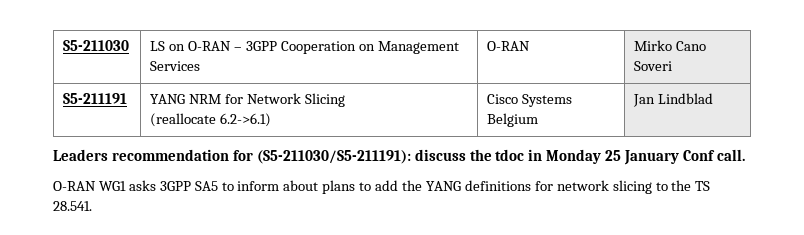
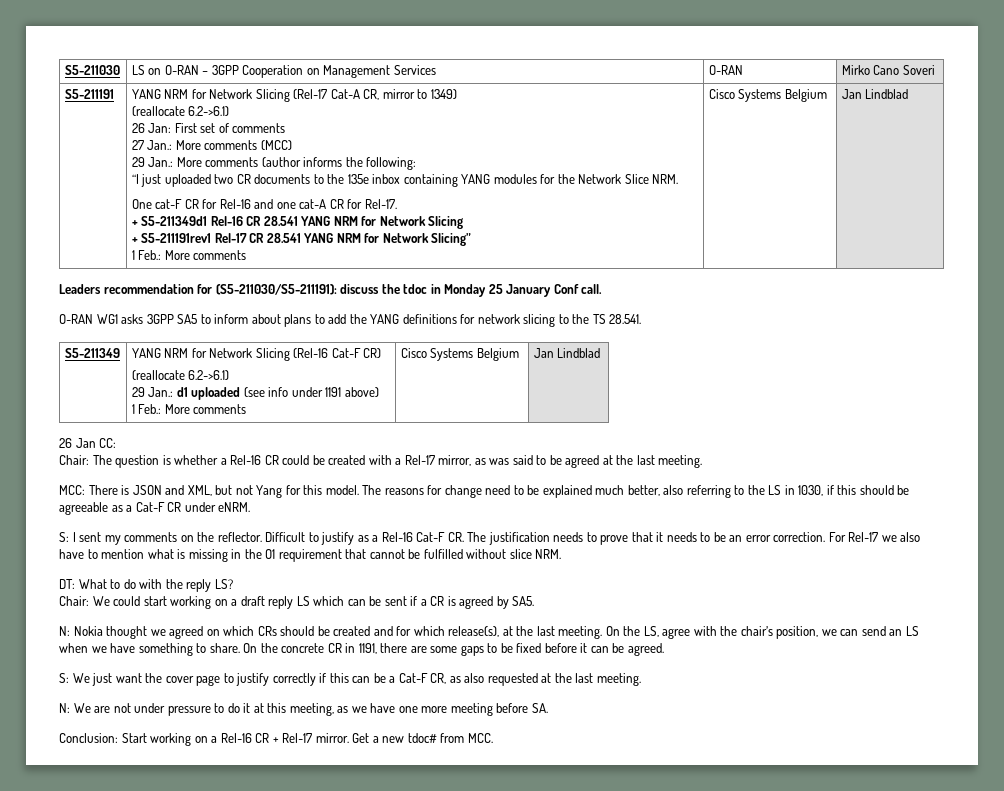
- YANG NRM for Network Slicing
+ YANG NRM for Network Slicing (Rel-17 Cat-A CR, mirror to 1349)
  (reallocate 6.2->6.1)
+ 26 Jan: First set of comments
+ 27 Jan.: More comments (MCC)
+ 29 Jan.: More comments (author informs the following:
+ “I just uploaded two CR documents to the 135e inbox containing YANG modules for the Network Slice NRM.
+ One cat-F CR for Rel-16 and one cat-A CR for Rel-17.
+ + S5-211349d1 Rel-16 CR 28.541 YANG NRM for Network Slicing
+ + S5-211191rev1 Rel-17 CR 28.541 YANG NRM for Network Slicing”
+ 1 Feb.: More comments
+ S5-211349 | YANG NRM for Network Slicing (Rel-16 Cat-F CR)
+ (reallocate 6.2->6.1)
+ 29 Jan.: d1 uploaded (see info under 1191 above)
+ 1 Feb.: More comments | Cisco Systems Belgium | Jan Lindblad
+ 26 Jan CC:
+ Chair: The question is whether a Rel-16 CR could be created with a Rel-17 mirror, as was said to be agreed at the last meeting.
+ MCC: There is JSON and XML, but not Yang for this model. The reasons for change need to be explained much better, also referring to the LS in 1030, if this should be agreeable as a Cat-F CR under eNRM.
+ S: I sent my comments on the reflector. Difficult to justify as a Rel-16 Cat-F CR. The justification needs to prove that it needs to be an error correction. For Rel-17 we also have to mention what is missing in the O1 requirement that cannot be fulfilled without slice NRM.
+ DT: What to do with the reply LS?
+ Chair: We could start working on a draft reply LS which can be sent if a CR is agreed by SA5.
+ N: Nokia thought we agreed on which CRs should be created and for which release(s), at the last meeting. On the LS, agree with the chair’s position, we can send an LS when we have something to share. On the concrete CR in 1191, there are some gaps to be fixed before it can be agreed.
+ S: We just want the cover page to justify correctly if this can be a Cat-F CR, as also requested at the last meeting.
+ N: We are not under pressure to do it at this meeting, as we have one more meeting before SA.
+ Conclusion: Start working on a Rel-16 CR + Rel-17 mirror. Get a new tdoc# from MCC.

